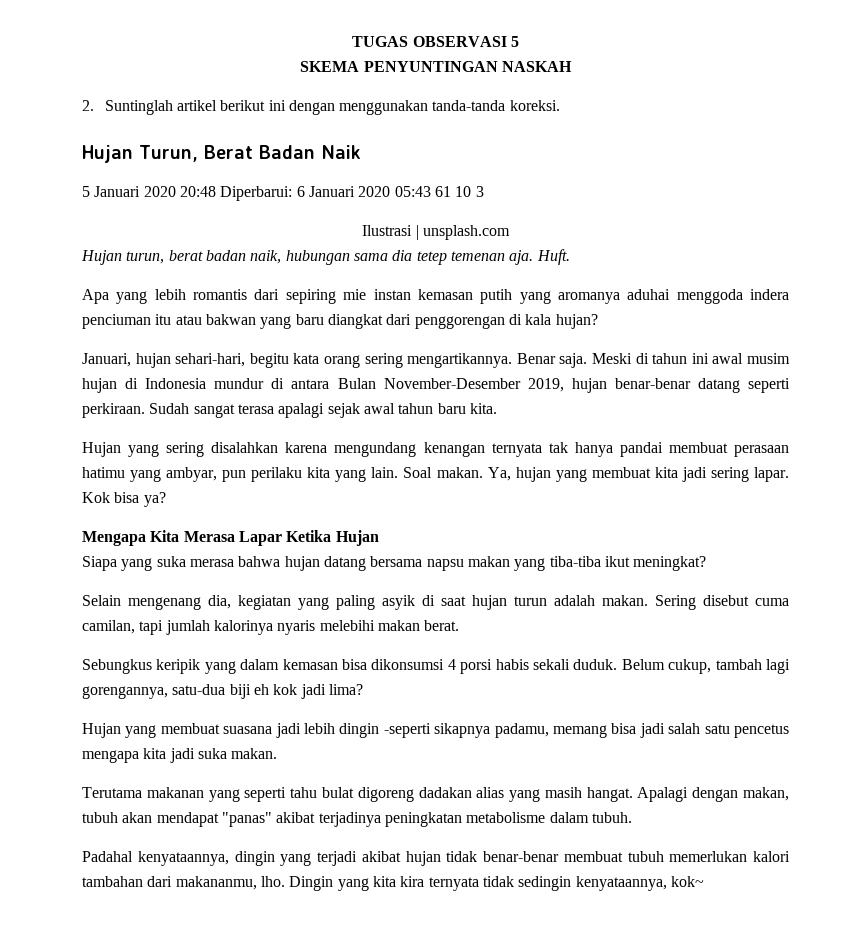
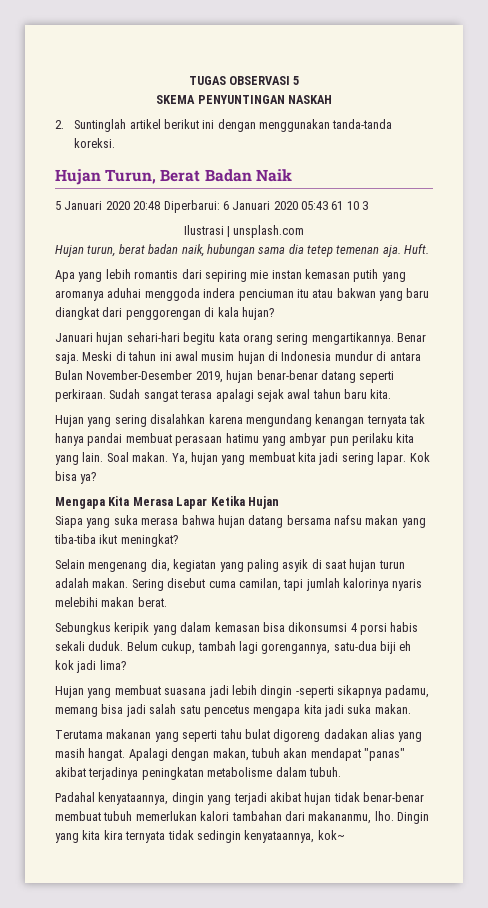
- Januari, hujan sehari-hari, begitu kata orang sering mengartikannya.
+ Januari hujan sehari-hari begitu kata orang sering mengartikannya.
- Hujan yang sering disalahkan karena mengundang kenangan ternyata tak hanya pandai membuat perasaan hatimu yang ambyar, pun perilaku kita yang lain.
+ Hujan yang sering disalahkan karena mengundang kenangan ternyata tak hanya pandai membuat perasaan hatimu yang ambyar pun perilaku kita yang lain.
- Siapa yang suka merasa bahwa hujan datang bersama napsu makan yang tiba-tiba ikut meningkat?
+ Siapa yang suka merasa bahwa hujan datang bersama nafsu makan yang tiba-tiba ikut meningkat?

